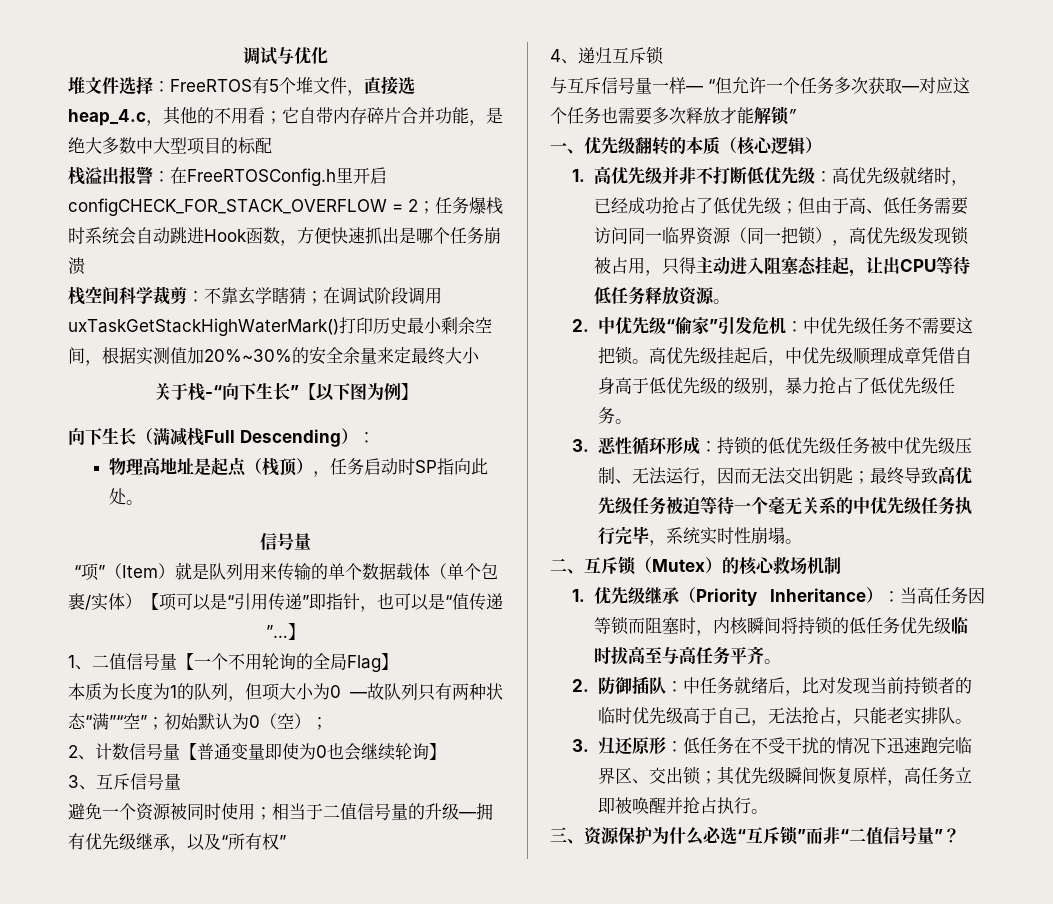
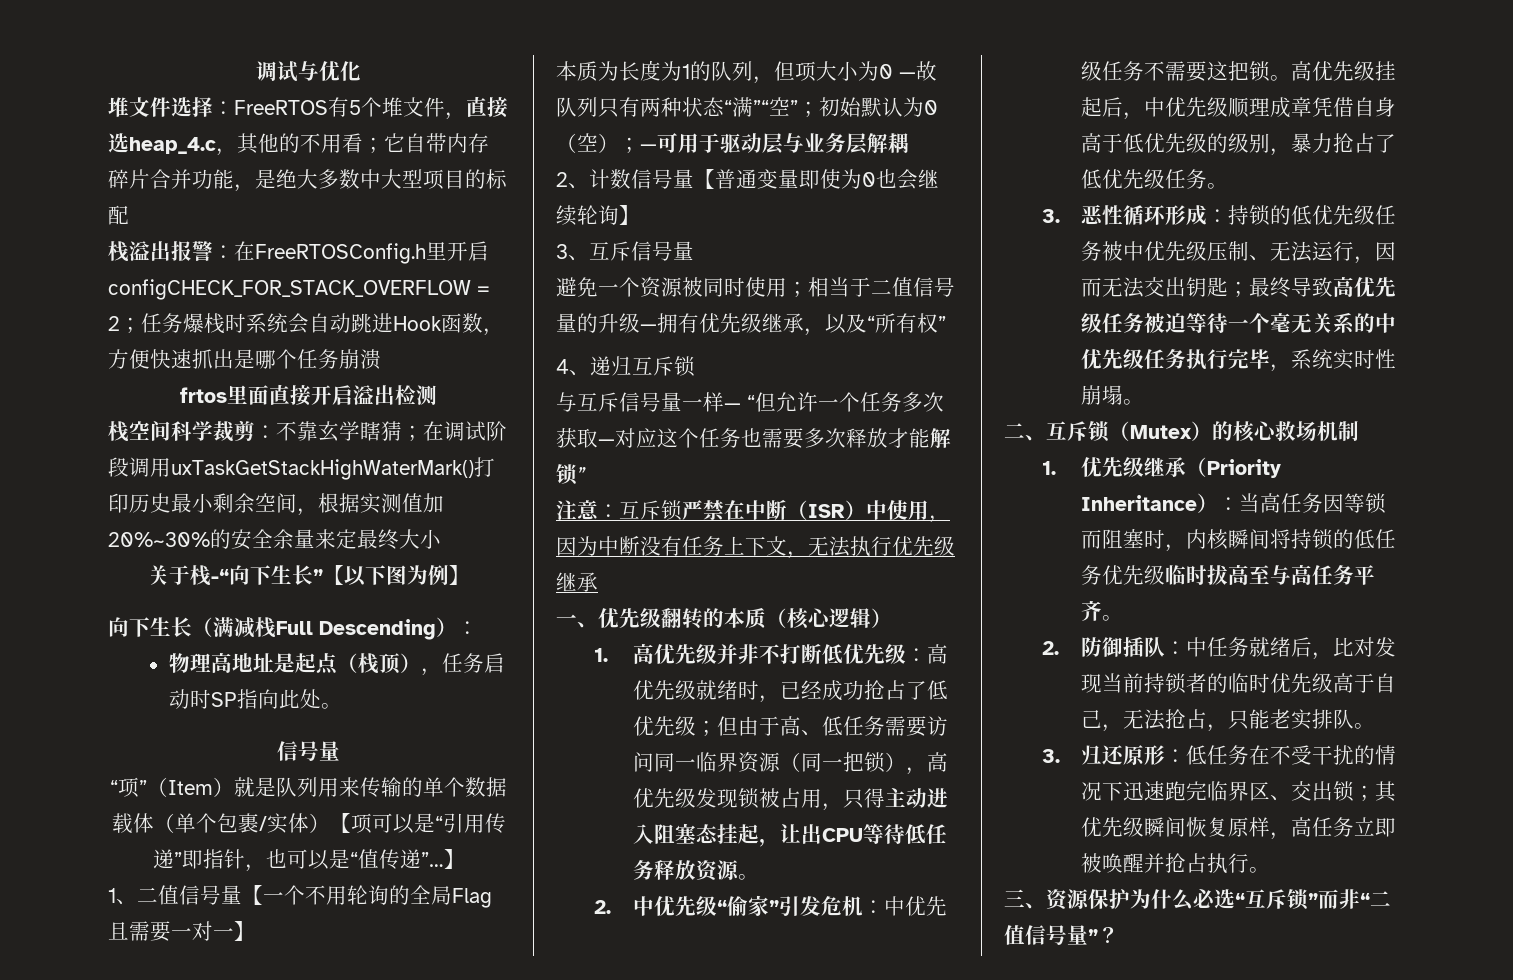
+ frtos里面直接开启溢出检测
- 1、二值信号量【一个不用轮询的全局Flag】
+ 1、二值信号量【一个不用轮询的全局Flag且需要一对一】
- 本质为长度为1的队列，但项大小为0 —故队列只有两种状态“满”“空”；初始默认为0（空）；
+ 本质为长度为1的队列，但项大小为0 —故队列只有两种状态“满”“空”；初始默认为0（空）；—可用于驱动层与业务层解耦
+ 注意：互斥锁严禁在中断（ISR）中使用，因为中断没有任务上下文，无法执行优先级继承

